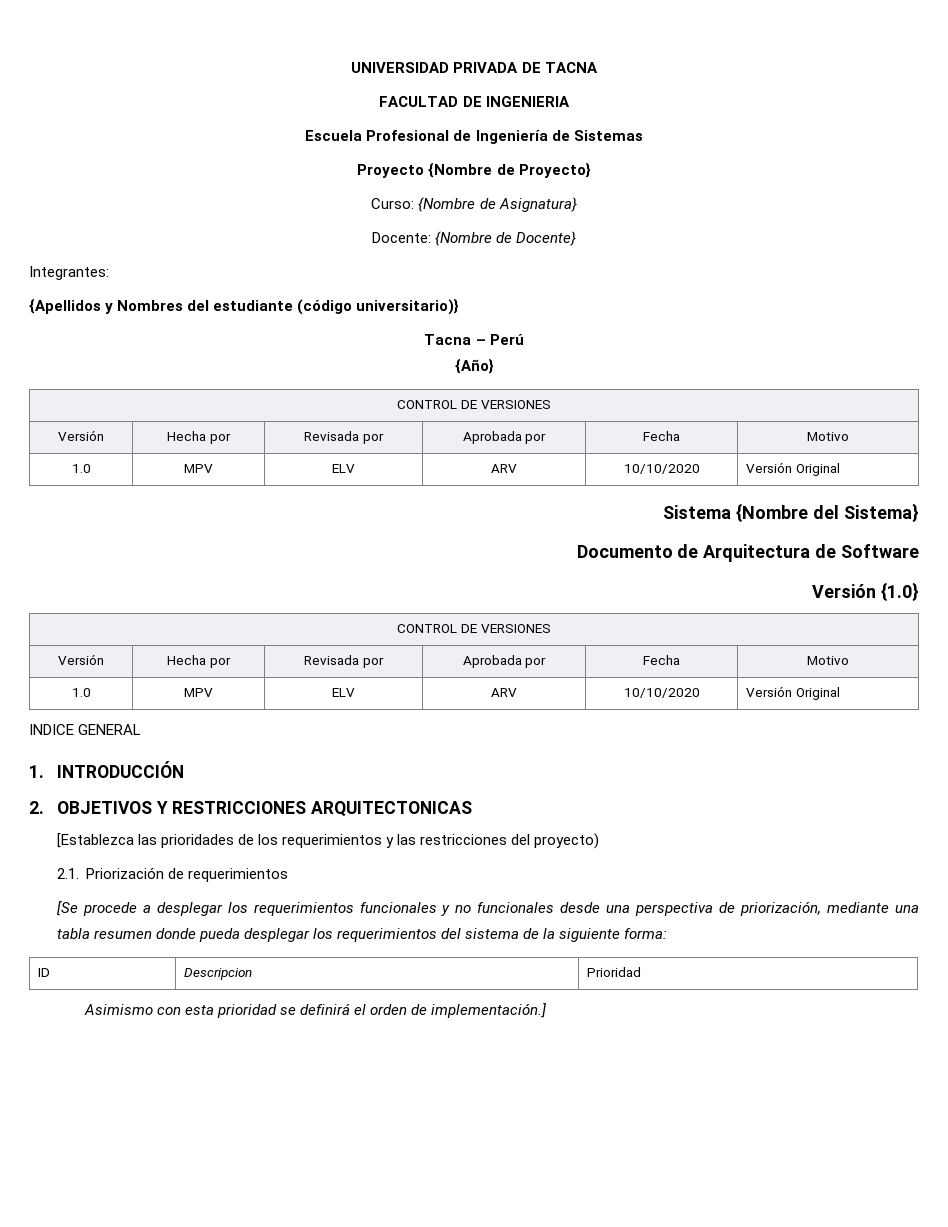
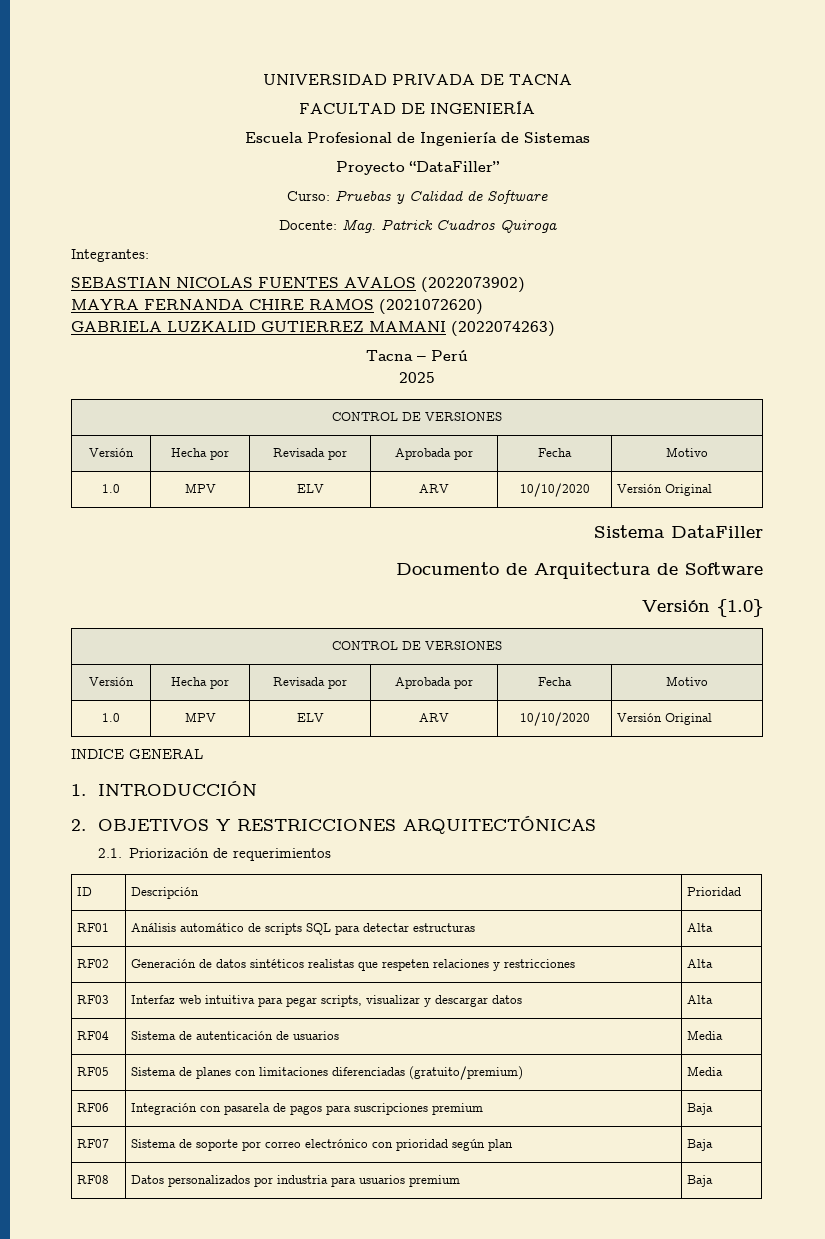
- FACULTAD DE INGENIERIA
+ FACULTAD DE INGENIERÍA
- Proyecto {Nombre de Proyecto}
- Curso: {Nombre de Asignatura}
- Docente: {Nombre de Docente}
+ Proyecto “DataFiller”
+ Curso: Pruebas y Calidad de Software
+ Docente: Mag. Patrick Cuadros Quiroga
  Integrantes:
- {Apellidos y Nombres del estudiante (código universitario)}
+ SEBASTIAN NICOLAS FUENTES AVALOS (2022073902)
+ MAYRA FERNANDA CHIRE RAMOS (2021072620)
+ GABRIELA LUZKALID GUTIERREZ MAMANI (2022074263)
- {Año}
+ 2025
- Sistema {Nombre del Sistema}
+ Sistema DataFiller
- 2. OBJETIVOS Y RESTRICCIONES ARQUITECTONICAS
- [Establezca las prioridades de los requerimientos y las restricciones del proyecto)
+ 2. OBJETIVOS Y RESTRICCIONES ARQUITECTÓNICAS
  2.1. Priorización de requerimientos
- [Se procede a desplegar los requerimientos funcionales y no funcionales desde una perspectiva de priorización, mediante una tabla resumen donde pueda desplegar los requerimientos del sistema de la siguiente forma:
- ID | Descripcion | Prioridad
+ ID | Descripción | Prioridad
- Asimismo con esta prioridad se definirá el orden de implementación.]
+ RF01 | Análisis automático de scripts SQL para detectar estructuras | Alta
+ RF02 | Generación de datos sintéticos realistas que respeten relaciones y restricciones | Alta
+ RF03 | Interfaz web intuitiva para pegar scripts, visualizar y descargar datos | Alta
+ RF04 | Sistema de autenticación de usuarios | Media
+ RF05 | Sistema de planes con limitaciones diferenciadas (gratuito/premium) | Media
+ RF06 | Integración con pasarela de pagos para suscripciones premium | Baja
+ RF07 | Sistema de soporte por correo electrónico con prioridad según plan | Baja
+ RF08 | Datos personalizados por industria para usuarios premium | Baja

